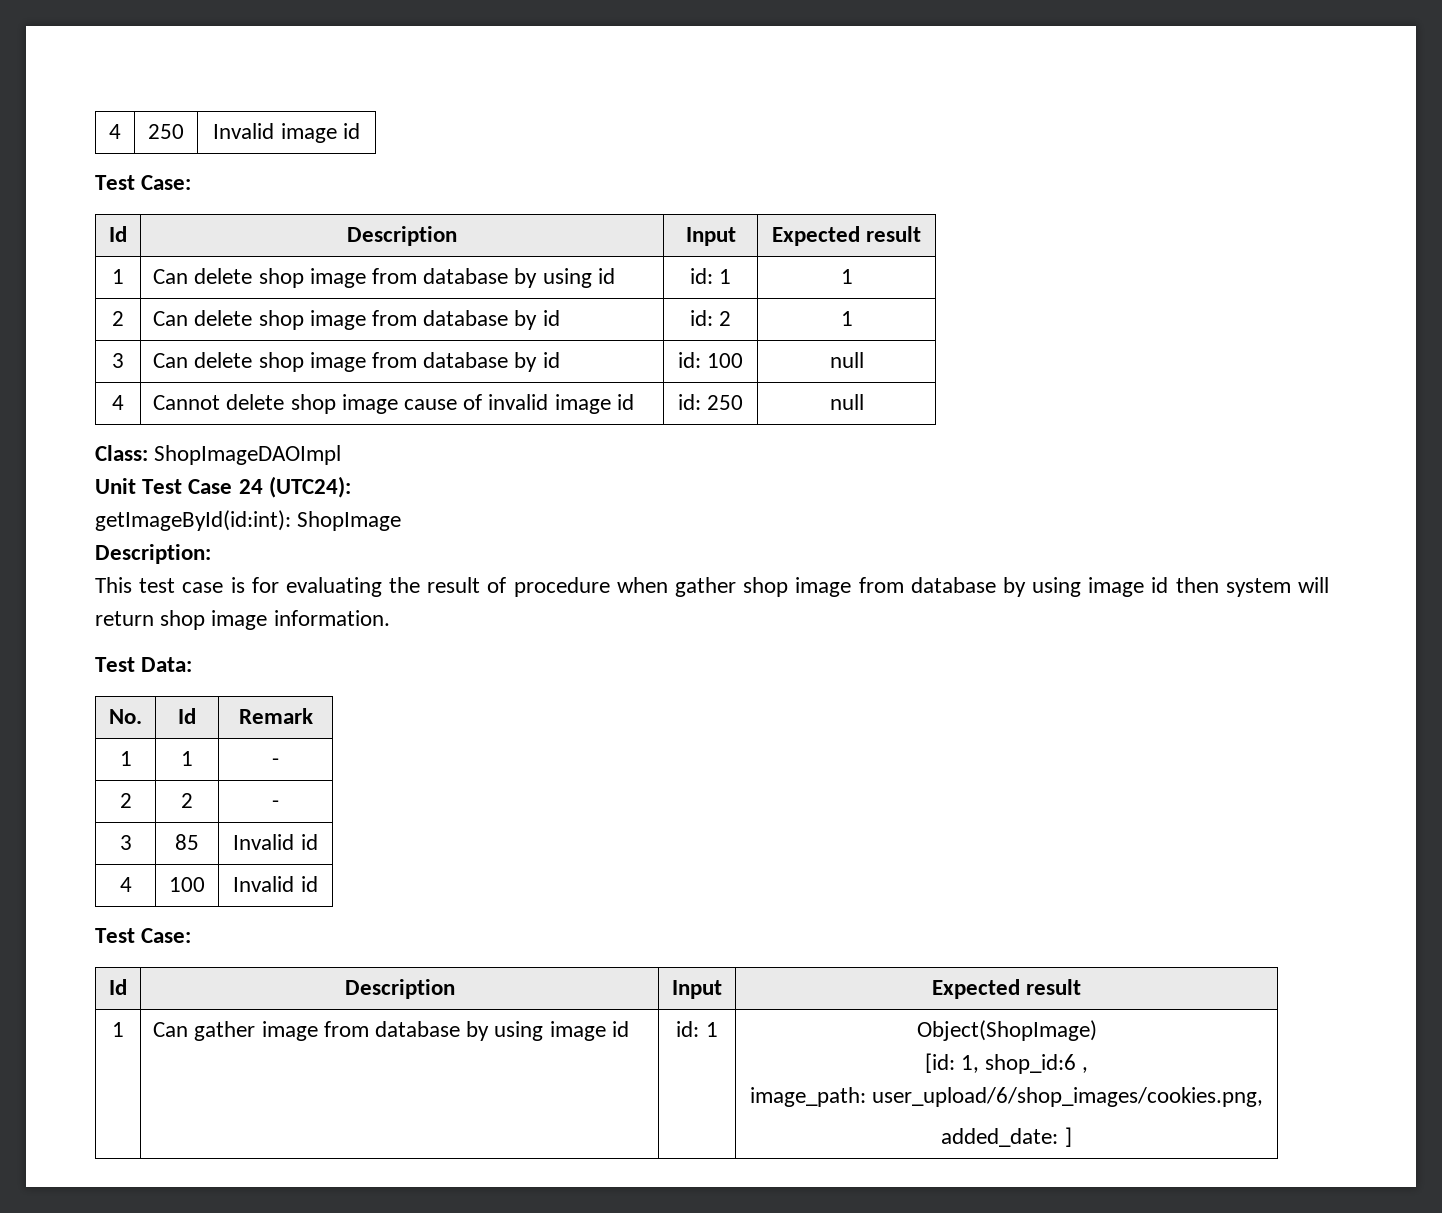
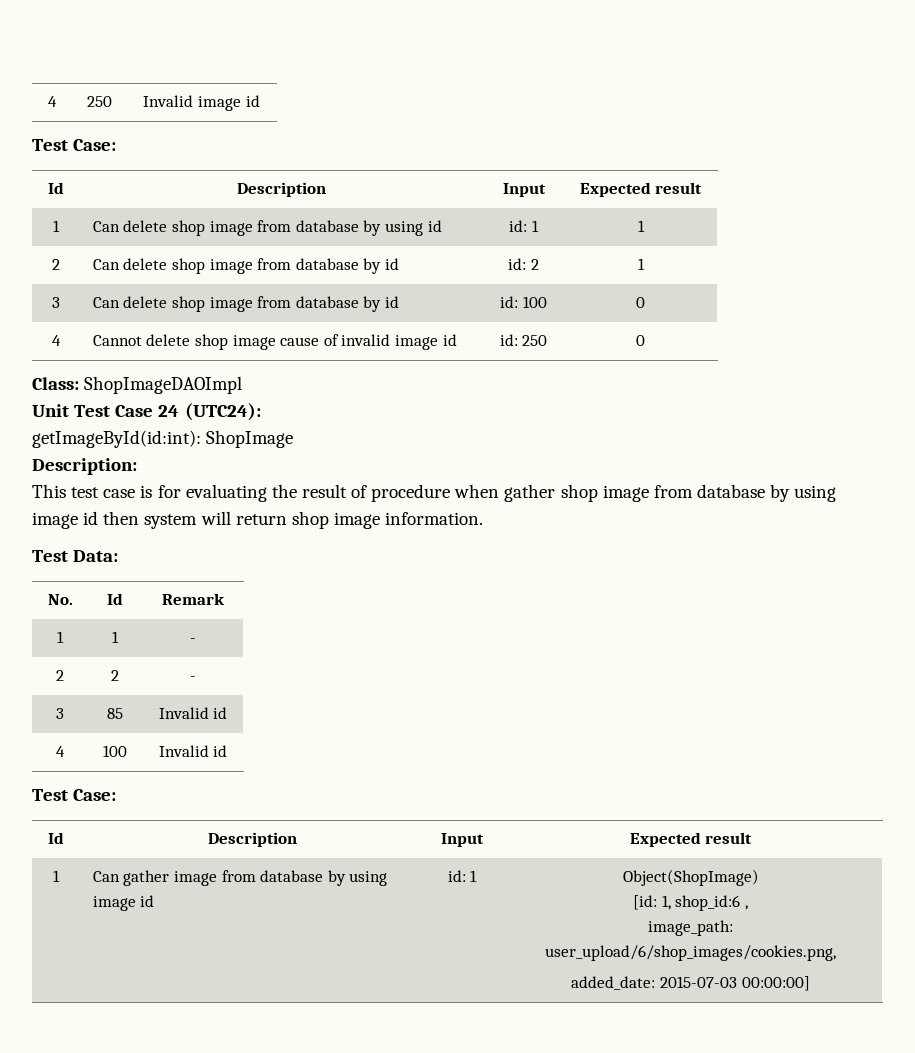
- 3 | Can delete shop image from database by id | id: 100 | null
+ 3 | Can delete shop image from database by id | id: 100 | 0
- 4 | Cannot delete shop image cause of invalid image id | id: 250 | null
+ 4 | Cannot delete shop image cause of invalid image id | id: 250 | 0
  1 | Can gather image from database by using image id | id: 1 | Object(ShopImage)
  [id: 1, shop_id:6 ,
  image_path: user_upload/6/shop_images/cookies.png,
- added_date: ]
+ added_date: 2015-07-03 00:00:00]

